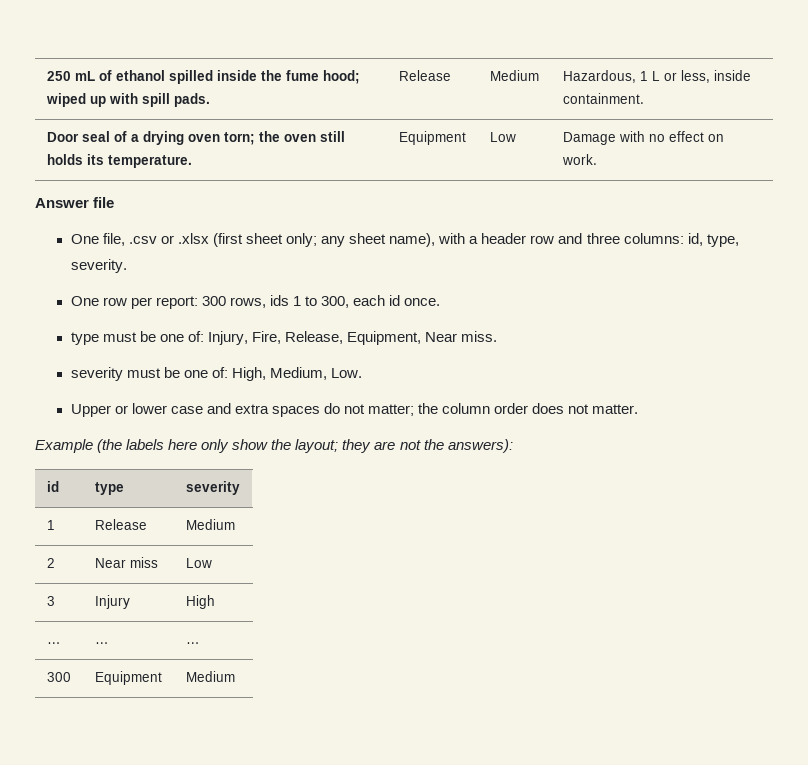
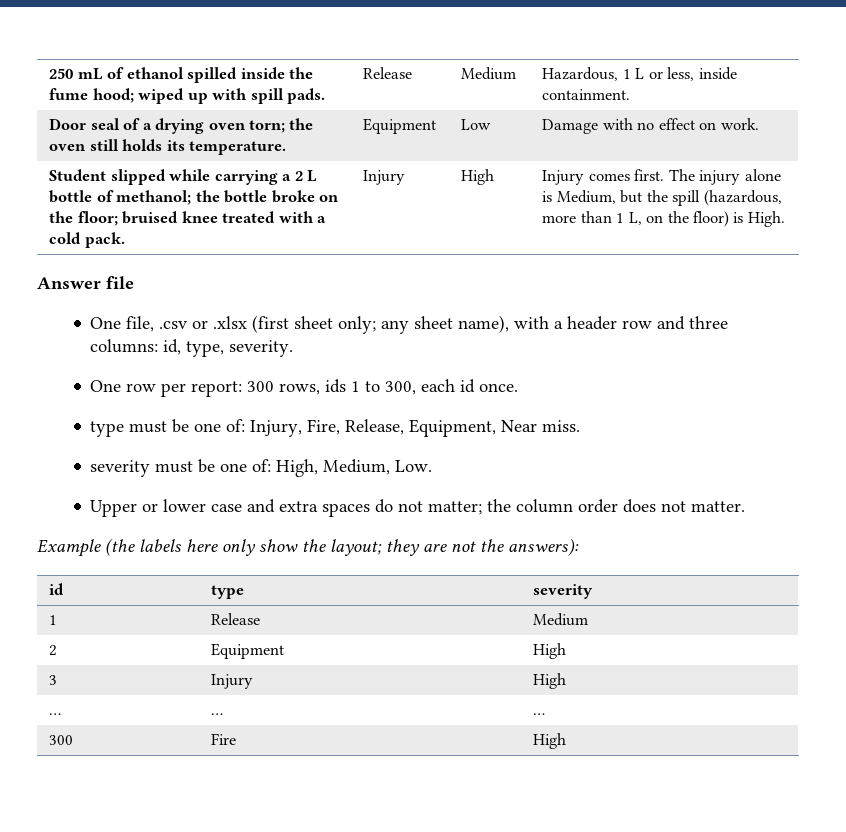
+ Student slipped while carrying a 2 L bottle of methanol; the bottle broke on the floor; bruised knee treated with a cold pack. | Injury | High | Injury comes first. The injury alone is Medium, but the spill (hazardous, more than 1 L, on the floor) is High.
- 2 | Near miss | Low
+ 2 | Equipment | High
- 300 | Equipment | Medium
+ 300 | Fire | High

